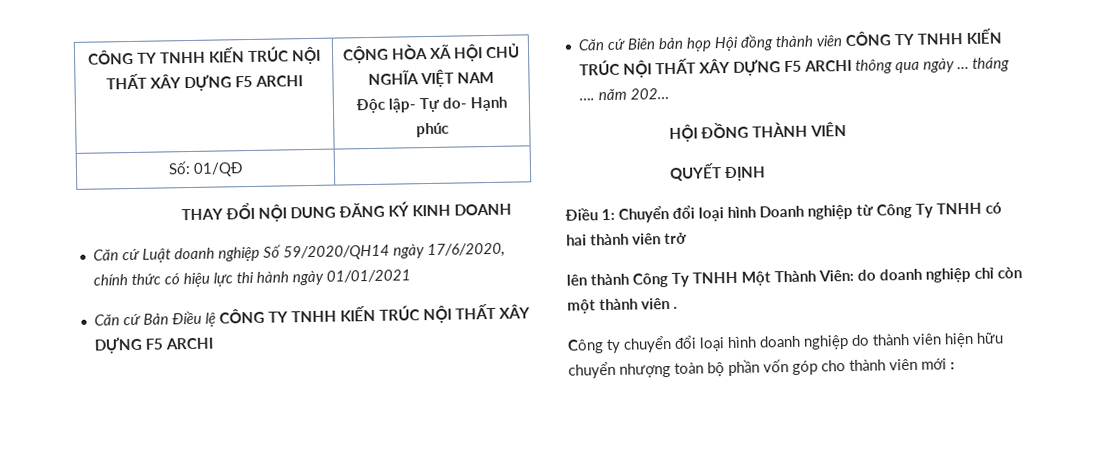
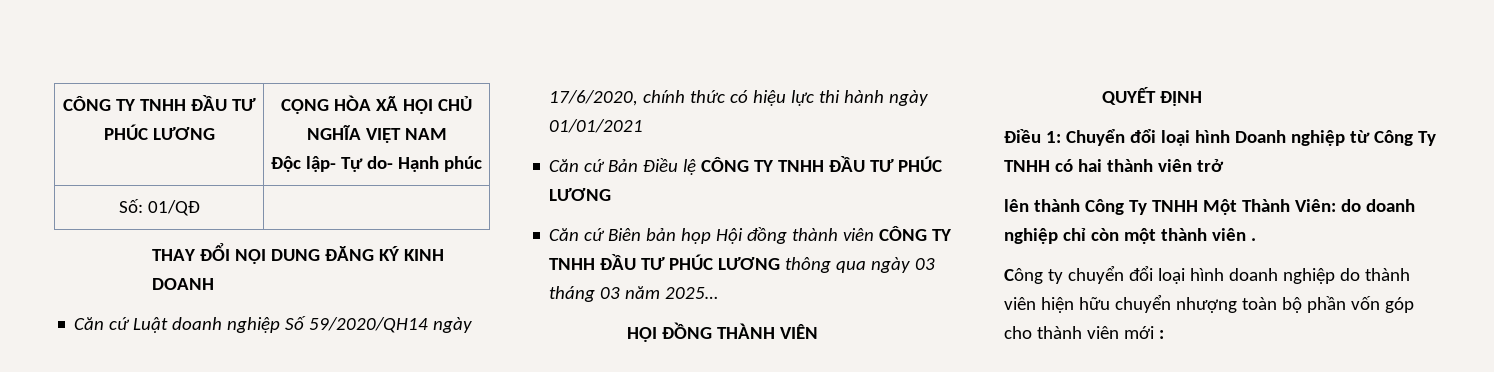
- CÔNG TY TNHH KIẾN TRÚC NỘI THẤT XÂY DỰNG F5 ARCHI | CỘNG HÒA XÃ HỘI CHỦ NGHĨA VIỆT NAM
+ CÔNG TY TNHH ĐẦU TƯ PHÚC LƯƠNG | CỘNG HÒA XÃ HỘI CHỦ NGHĨA VIỆT NAM
- Căn cứ Bản Điều lệ CÔNG TY TNHH KIẾN TRÚC NỘI THẤT XÂY DỰNG F5 ARCHI
+ Căn cứ Bản Điều lệ CÔNG TY TNHH ĐẦU TƯ PHÚC LƯƠNG
- Căn cứ Biên bản họp Hội đồng thành viên CÔNG TY TNHH KIẾN TRÚC NỘI THẤT XÂY DỰNG F5 ARCHI thông qua ngày … tháng …. năm 202…
+ Căn cứ Biên bản họp Hội đồng thành viên CÔNG TY TNHH ĐẦU TƯ PHÚC LƯƠNG thông qua ngày 03 tháng 03 năm 2025…

